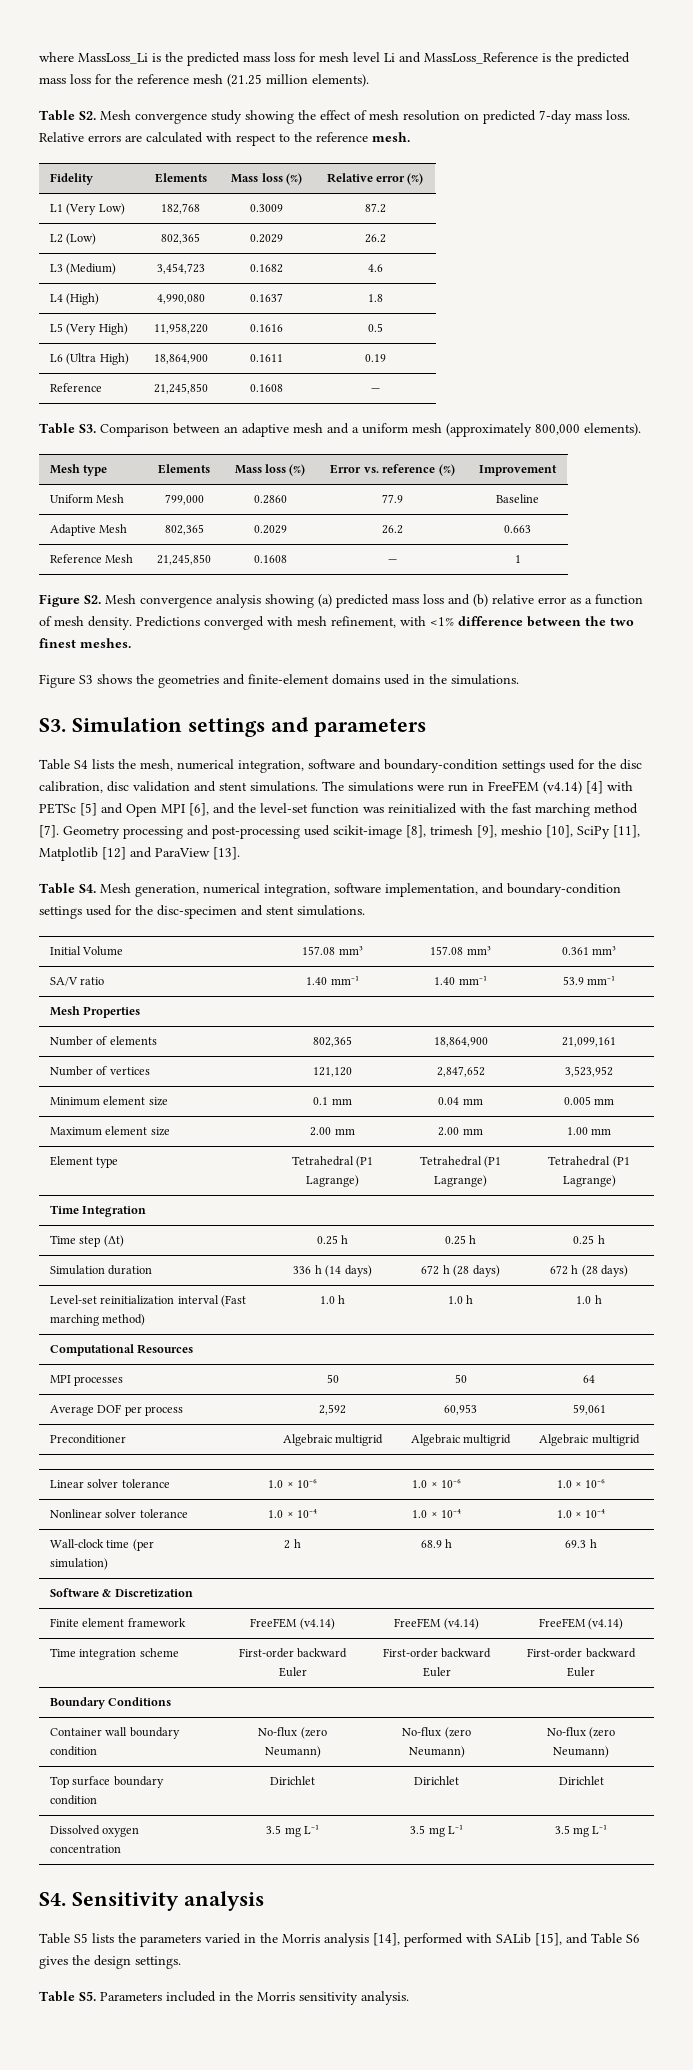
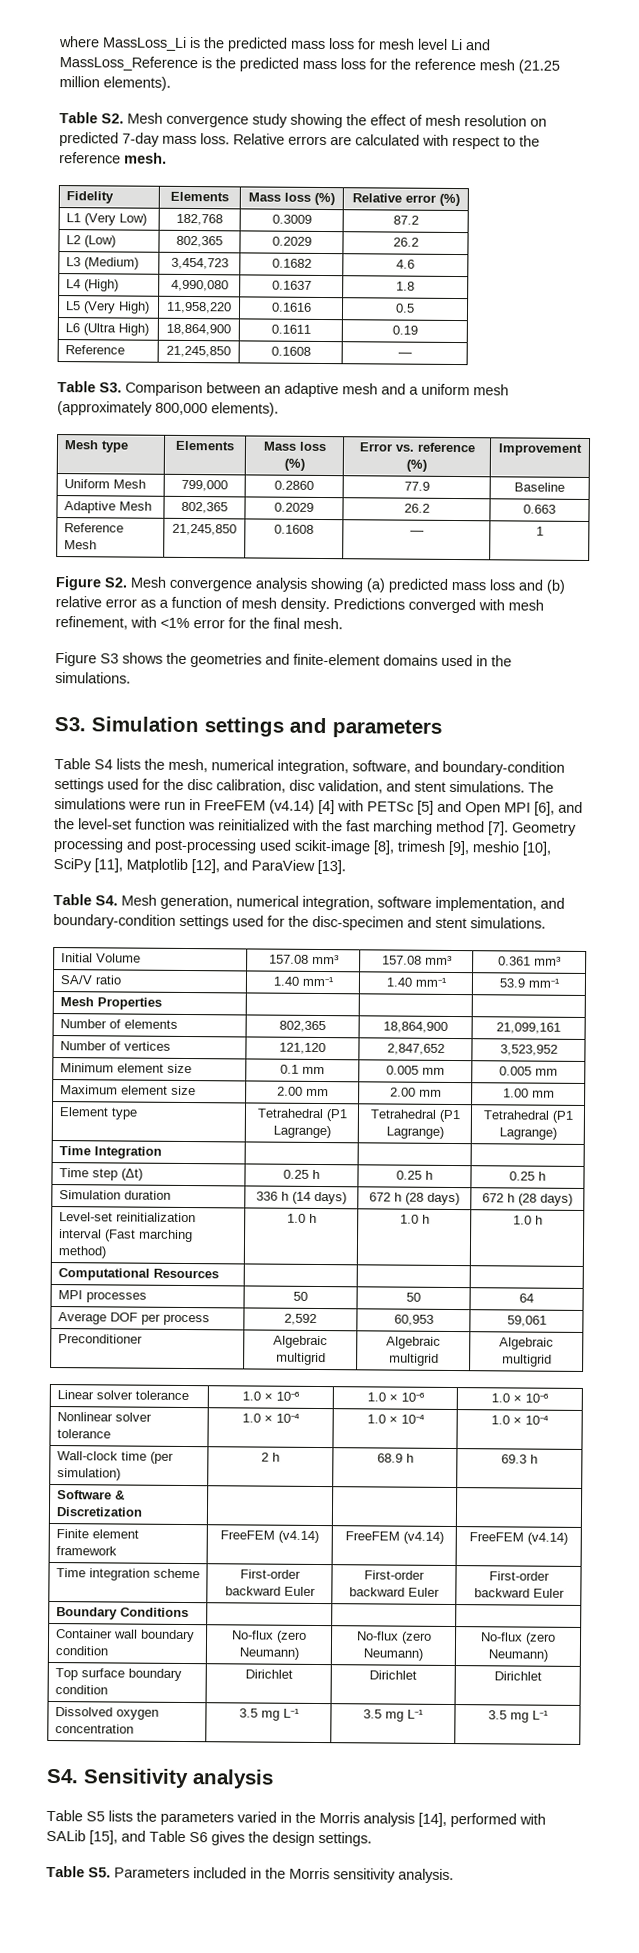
- Predictions converged with mesh refinement, with <1% difference between the two finest meshes.
+ Predictions converged with mesh refinement, with <1% error for the final mesh.
- Table S4 lists the mesh, numerical integration, software and boundary-condition settings used for the disc calibration, disc validation and stent simulations.
+ Table S4 lists the mesh, numerical integration, software, and boundary-condition settings used for the disc calibration, disc validation, and stent simulations.
- Geometry processing and post-processing used scikit-image [8], trimesh [9], meshio [10], SciPy [11], Matplotlib [12] and ParaView [13].
+ Geometry processing and post-processing used scikit-image [8], trimesh [9], meshio [10], SciPy [11], Matplotlib [12], and ParaView [13].
- Minimum element size | 0.1 mm | 0.04 mm | 0.005 mm
+ Minimum element size | 0.1 mm | 0.005 mm | 0.005 mm

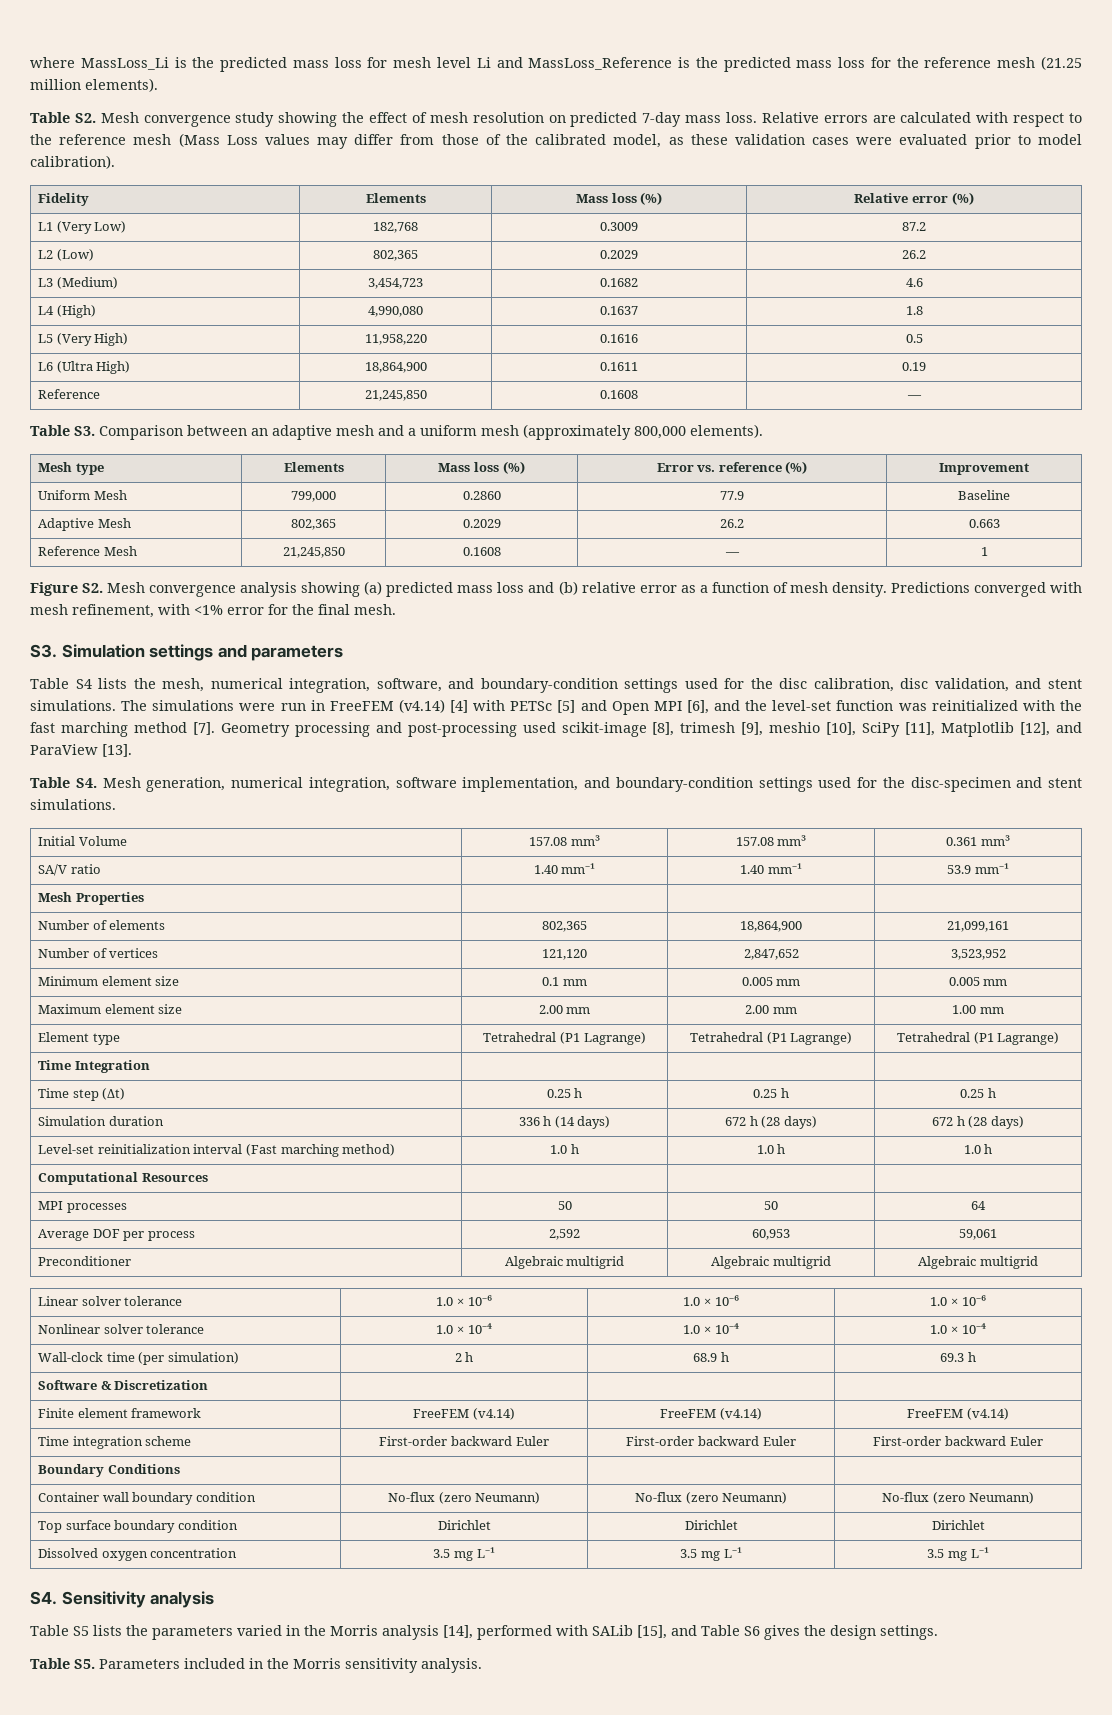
- Relative errors are calculated with respect to the reference mesh.
+ Relative errors are calculated with respect to the reference mesh (Mass Loss values may differ from those of the calibrated model, as these validation cases were evaluated prior to model calibration).
- Figure S3 shows the geometries and finite-element domains used in the simulations.

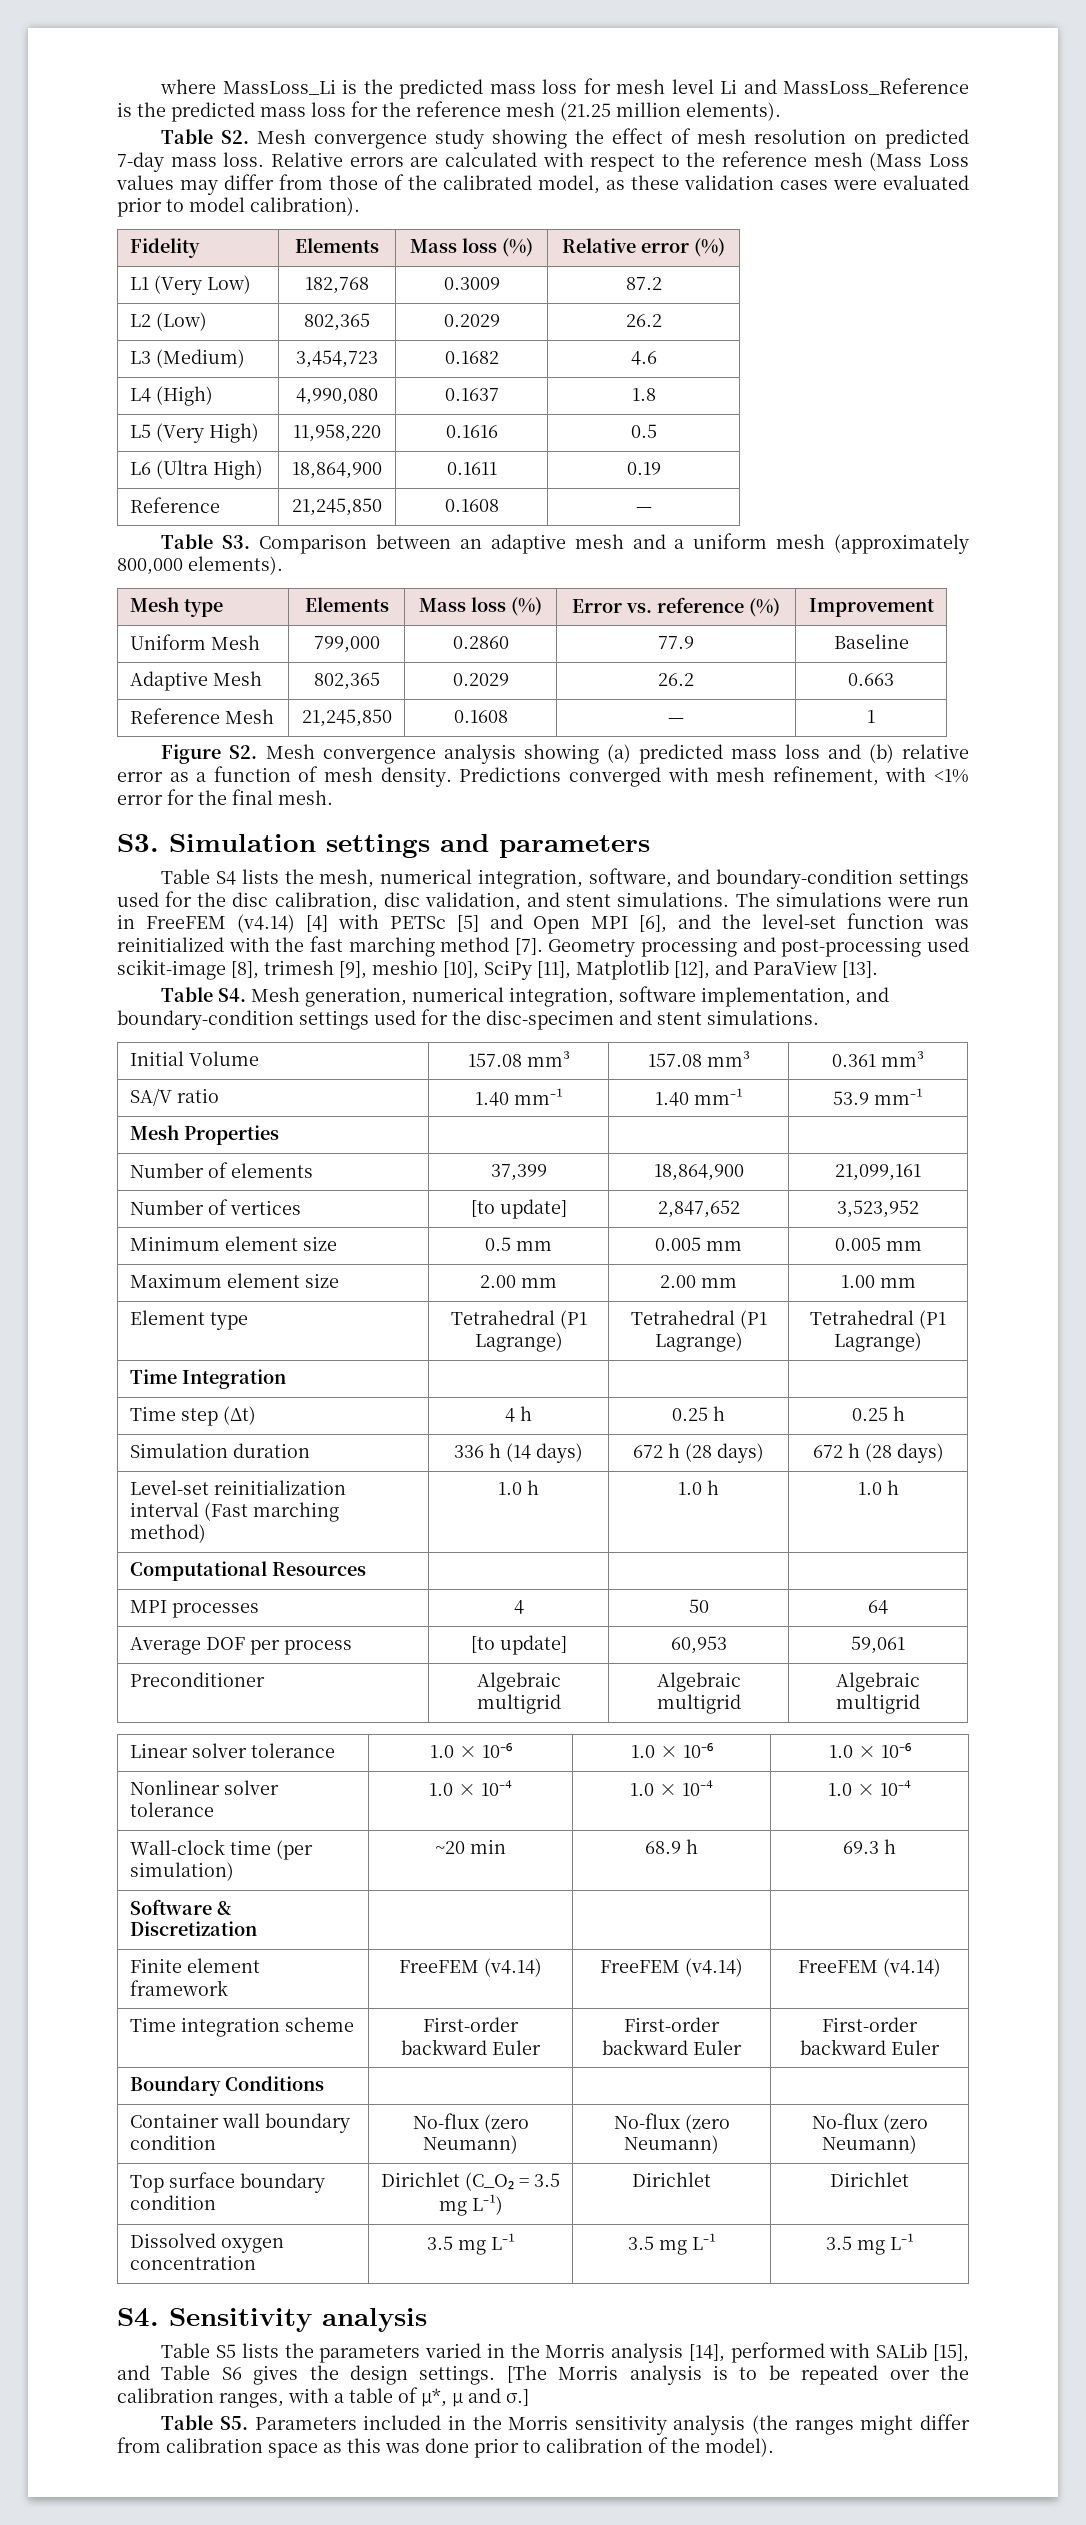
- Number of elements | 802,365 | 18,864,900 | 21,099,161
+ Number of elements | 37,399 | 18,864,900 | 21,099,161
- Number of vertices | 121,120 | 2,847,652 | 3,523,952
+ Number of vertices | [to update] | 2,847,652 | 3,523,952
- Minimum element size | 0.1 mm | 0.005 mm | 0.005 mm
+ Minimum element size | 0.5 mm | 0.005 mm | 0.005 mm
- Time step (Δt) | 0.25 h | 0.25 h | 0.25 h
+ Time step (Δt) | 4 h | 0.25 h | 0.25 h
- MPI processes | 50 | 50 | 64
+ MPI processes | 4 | 50 | 64
- Average DOF per process | 2,592 | 60,953 | 59,061
+ Average DOF per process | [to update] | 60,953 | 59,061
- Wall-clock time (per simulation) | 2 h | 68.9 h | 69.3 h
+ Wall-clock time (per simulation) | ~20 min | 68.9 h | 69.3 h
- Top surface boundary condition | Dirichlet | Dirichlet | Dirichlet
+ Top surface boundary condition | Dirichlet (C_O₂ = 3.5 mg L⁻¹) | Dirichlet | Dirichlet
+ [The Morris analysis is to be repeated over the calibration ranges, with a table of μ*, μ and σ.]
- Table S5. Parameters included in the Morris sensitivity analysis.
+ Table S5. Parameters included in the Morris sensitivity analysis (the ranges might differ from calibration space as this was done prior to calibration of the model).

